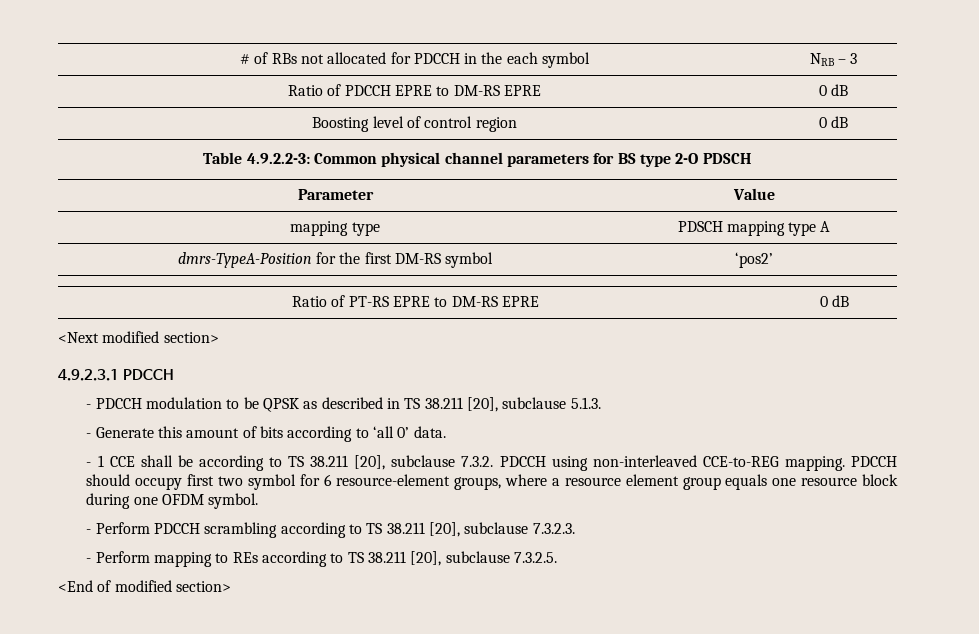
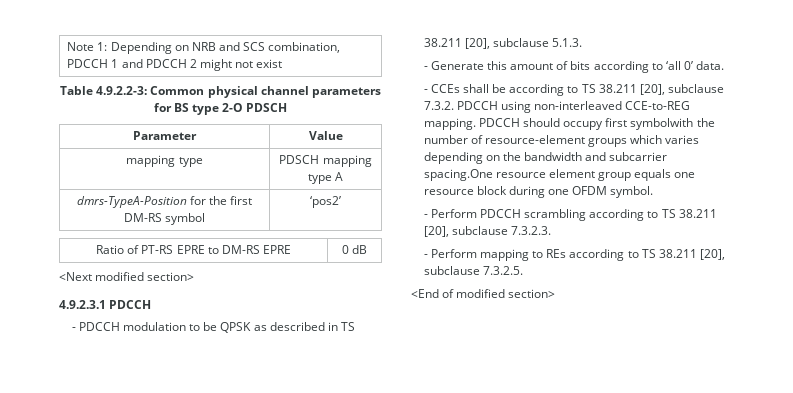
- # of RBs not allocated for PDCCH in the each symbol | NRB – 3
- Ratio of PDCCH EPRE to DM-RS EPRE | 0 dB
- Boosting level of control region | 0 dB
+ Note 1: Depending on NRB and SCS combination, PDCCH 1 and PDCCH 2 might not exist
- - 1 CCE shall be according to TS 38.211 [20], subclause 7.3.2. PDCCH using non-interleaved CCE-to-REG mapping.
+ - CCEs shall be according to TS 38.211 [20], subclause 7.3.2. PDCCH using non-interleaved CCE-to-REG mapping.
- PDCCH should occupy first two symbol for 6 resource-element groups, where a resource element group equals one resource block during one OFDM symbol.
+ PDCCH should occupy first symbolwith the number of resource-element groups which varies depending on the bandwidth and subcarrier spacing.One resource element group equals one resource block during one OFDM symbol.

